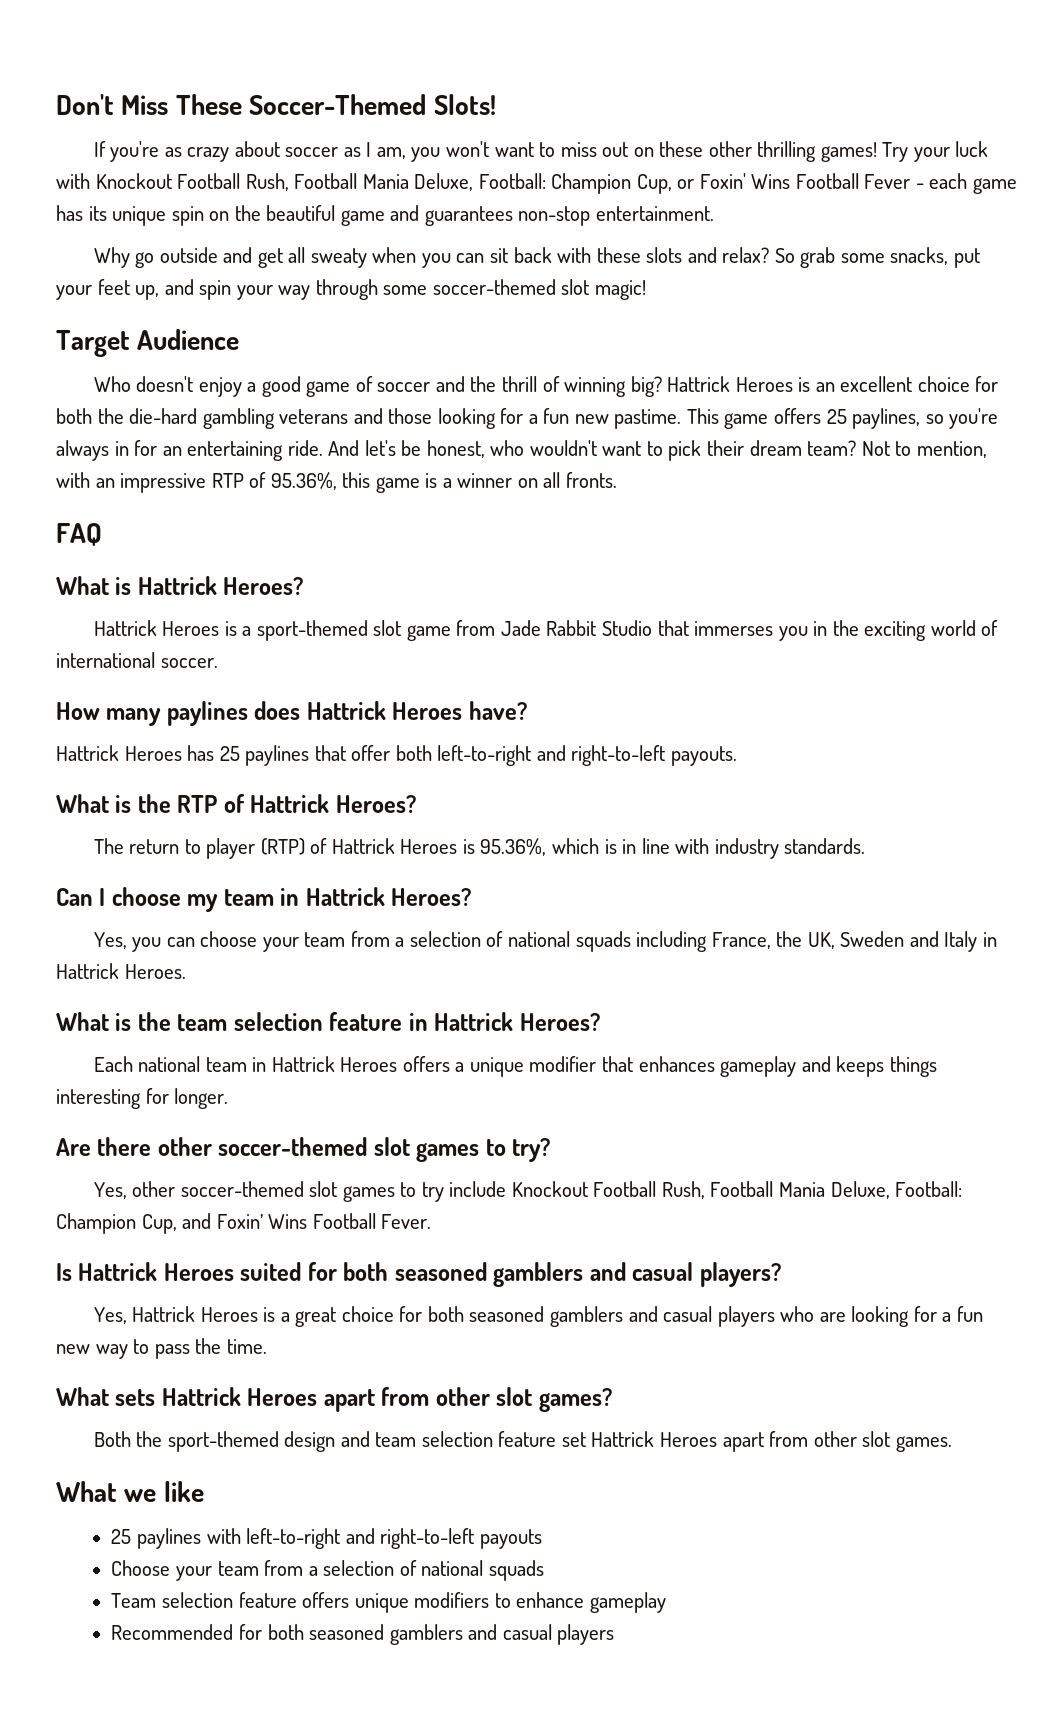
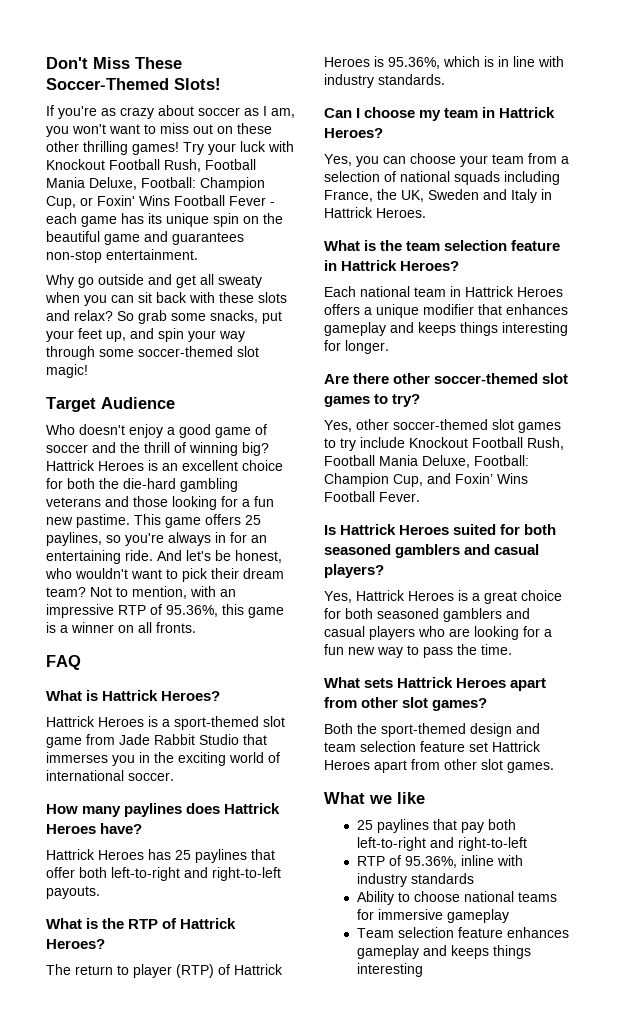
- 25 paylines with left-to-right and right-to-left payouts
- Choose your team from a selection of national squads
- Team selection feature offers unique modifiers to enhance gameplay
- Recommended for both seasoned gamblers and casual players
+ 25 paylines that pay both left-to-right and right-to-left
+ RTP of 95.36%, inline with industry standards
+ Ability to choose national teams for immersive gameplay
+ Team selection feature enhances gameplay and keeps things interesting

